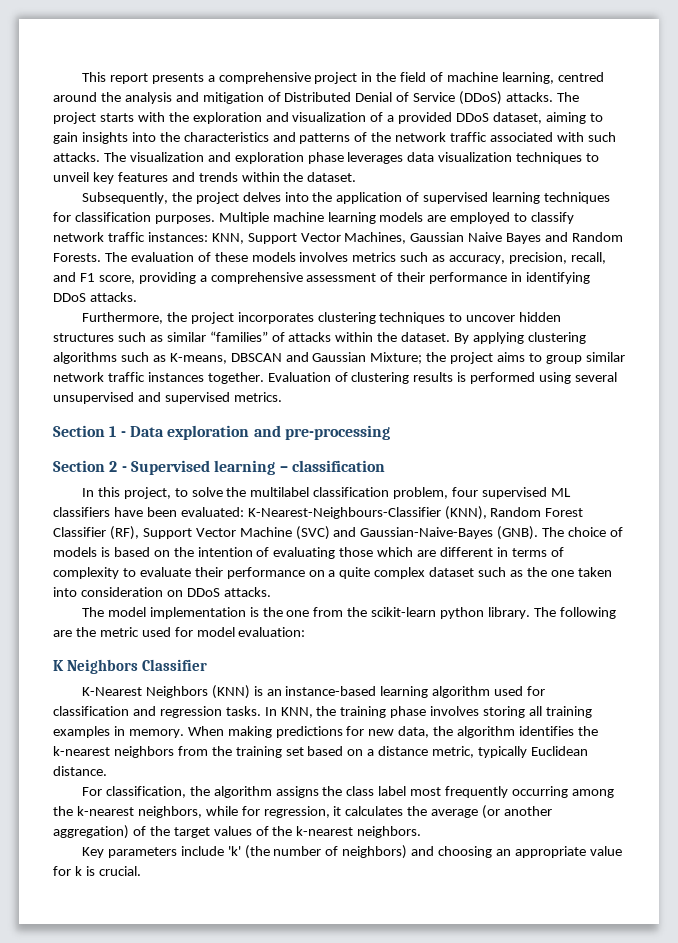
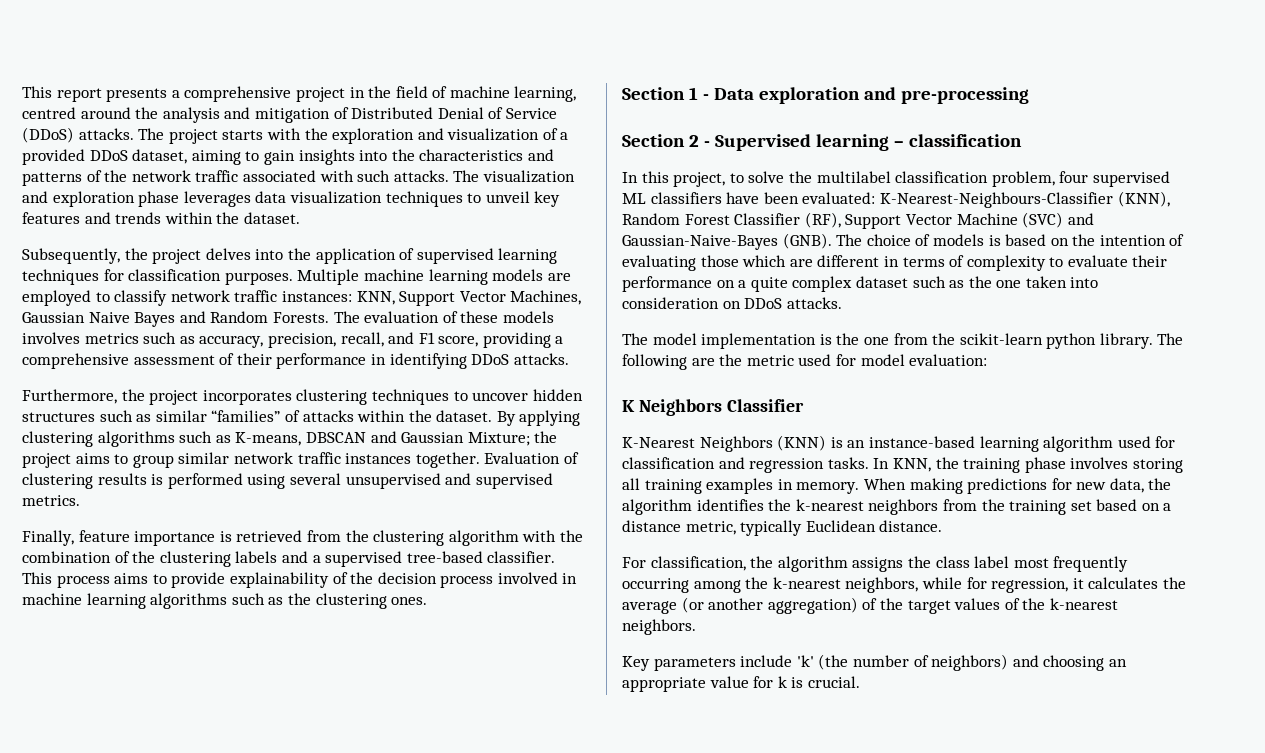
+ Finally, feature importance is retrieved from the clustering algorithm with the combination of the clustering labels and a supervised tree-based classifier. This process aims to provide explainability of the decision process involved in machine learning algorithms such as the clustering ones.

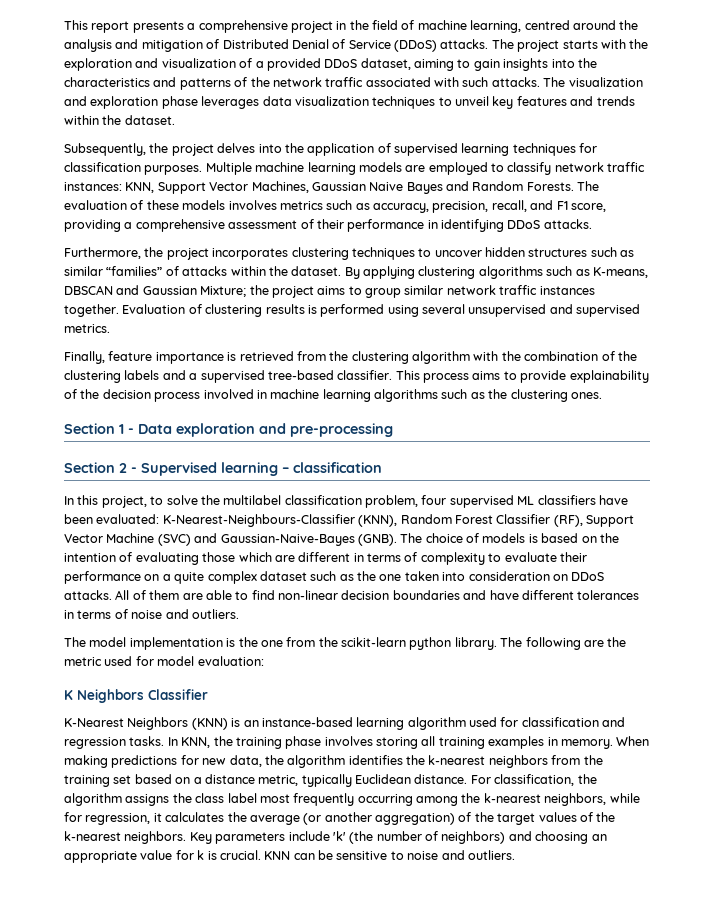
+ All of them are able to find non-linear decision boundaries and have different tolerances in terms of noise and outliers.
- When making predictions for new data, the algorithm identifies the k-nearest neighbors from the training set based on a distance metric, typically Euclidean distance.
- For classification, the algorithm assigns the class label most frequently occurring among the k-nearest neighbors, while for regression, it calculates the average (or another aggregation) of the target values of the k-nearest neighbors.
- Key parameters include 'k' (the number of neighbors) and choosing an appropriate value for k is crucial.
+ When making predictions for new data, the algorithm identifies the k-nearest neighbors from the training set based on a distance metric, typically Euclidean distance. For classification, the algorithm assigns the class label most frequently occurring among the k-nearest neighbors, while for regression, it calculates the average (or another aggregation) of the target values of the k-nearest neighbors. Key parameters include 'k' (the number of neighbors) and choosing an appropriate value for k is crucial.
+ KNN can be sensitive to noise and outliers.

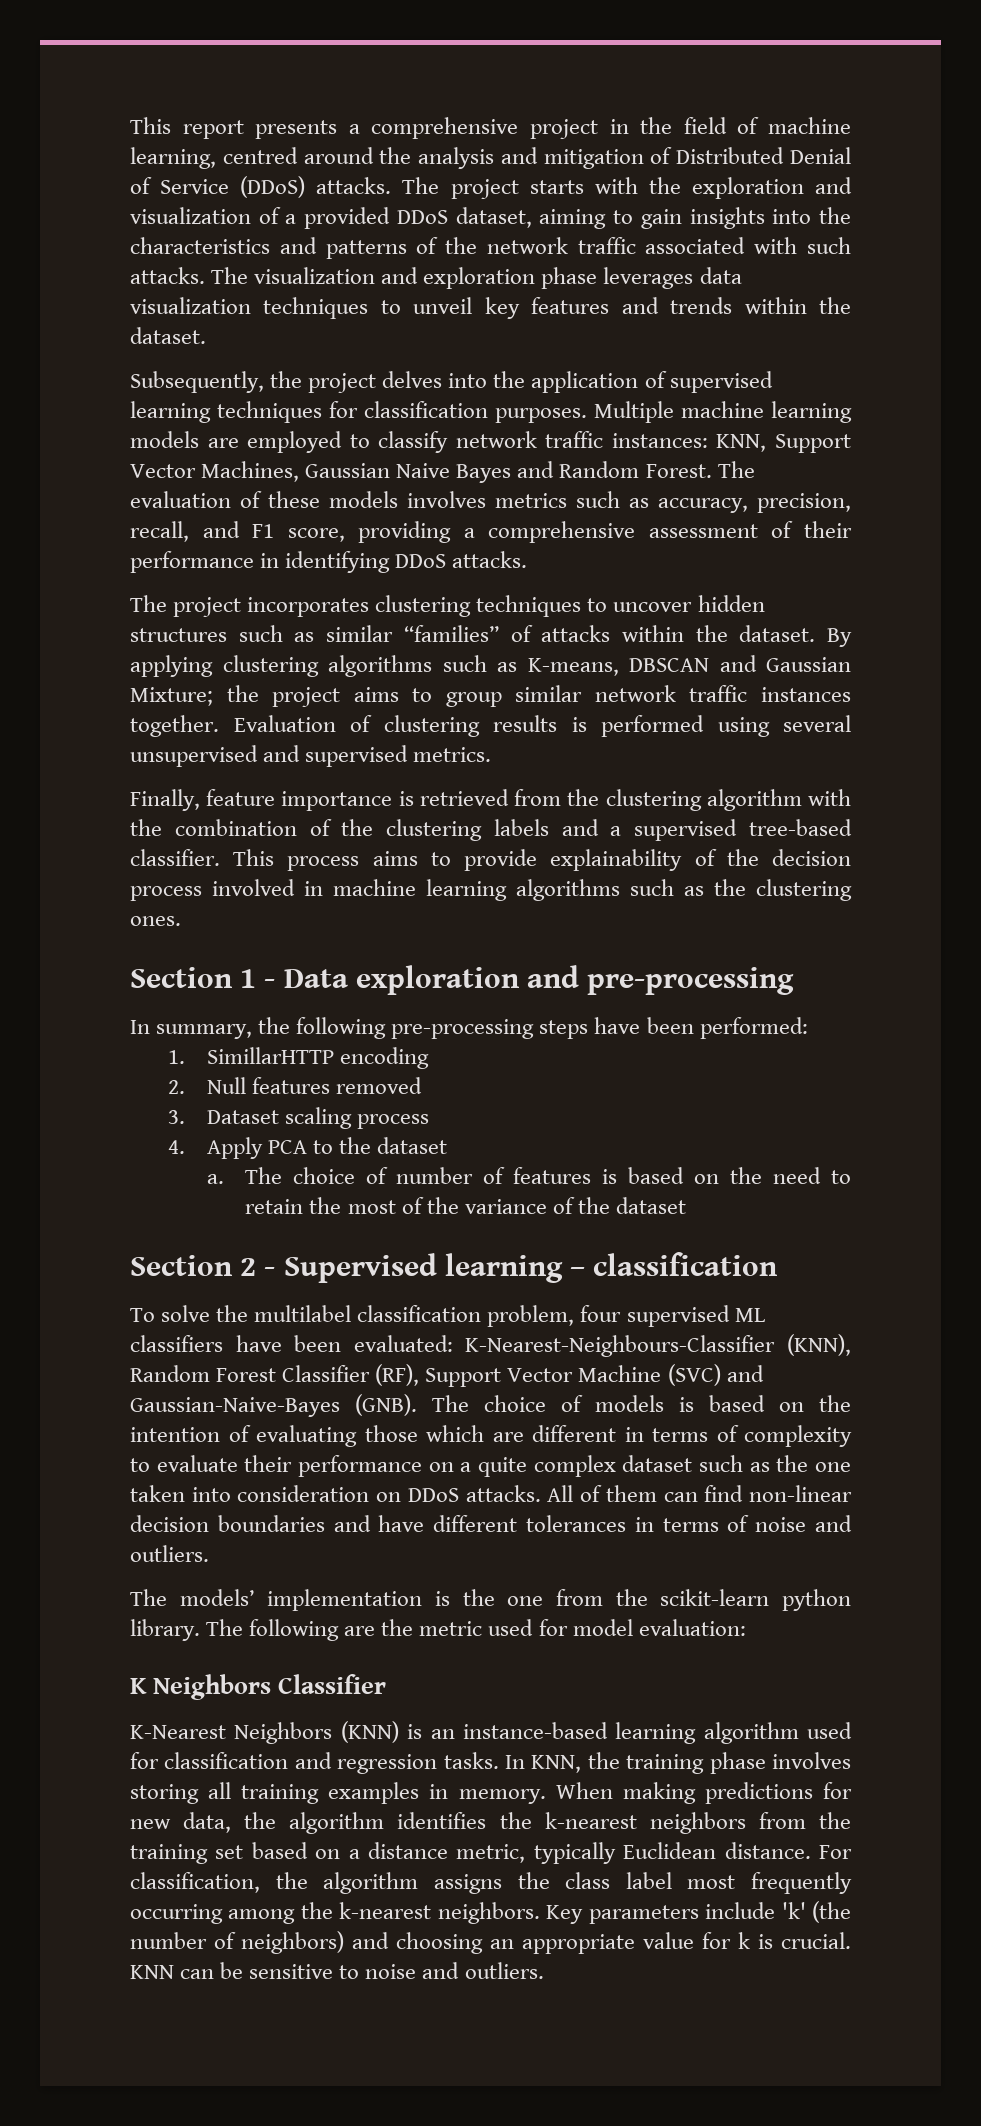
- Multiple machine learning models are employed to classify network traffic instances: KNN, Support Vector Machines, Gaussian Naive Bayes and Random Forests.
+ Multiple machine learning models are employed to classify network traffic instances: KNN, Support Vector Machines, Gaussian Naive Bayes and Random Forest.
- Furthermore, the project incorporates clustering techniques to uncover hidden structures such as similar “families” of attacks within the dataset.
+ The project incorporates clustering techniques to uncover hidden structures such as similar “families” of attacks within the dataset.
+ In summary, the following pre-processing steps have been performed:
+ 1. SimillarHTTP encoding
+ 2. Null features removed
+ 3. Dataset scaling process
+ 4. Apply PCA to the dataset
+ a. The choice of number of features is based on the need to retain the most of the variance of the dataset
- In this project, to solve the multilabel classification problem, four supervised ML classifiers have been evaluated: K-Nearest-Neighbours-Classifier (KNN), Random Forest Classifier (RF), Support Vector Machine (SVC) and Gaussian-Naive-Bayes (GNB).
+ To solve the multilabel classification problem, four supervised ML classifiers have been evaluated: K-Nearest-Neighbours-Classifier (KNN), Random Forest Classifier (RF), Support Vector Machine (SVC) and Gaussian-Naive-Bayes (GNB).
- All of them are able to find non-linear decision boundaries and have different tolerances in terms of noise and outliers.
+ All of them can find non-linear decision boundaries and have different tolerances in terms of noise and outliers.
- The model implementation is the one from the scikit-learn python library.
+ The models’ implementation is the one from the scikit-learn python library.
- For classification, the algorithm assigns the class label most frequently occurring among the k-nearest neighbors, while for regression, it calculates the average (or another aggregation) of the target values of the k-nearest neighbors.
+ For classification, the algorithm assigns the class label most frequently occurring among the k-nearest neighbors.

